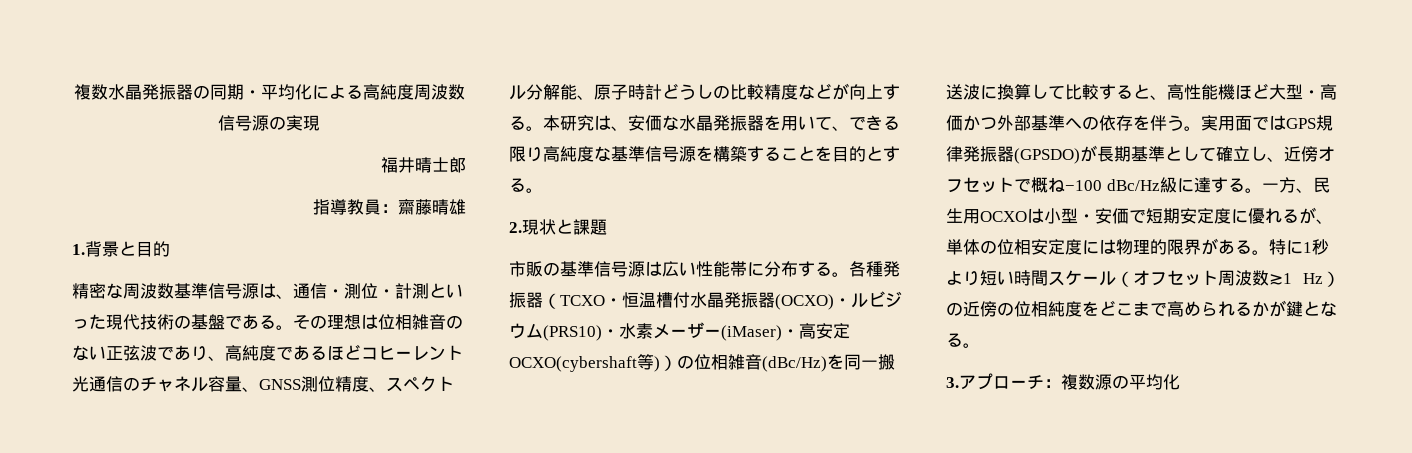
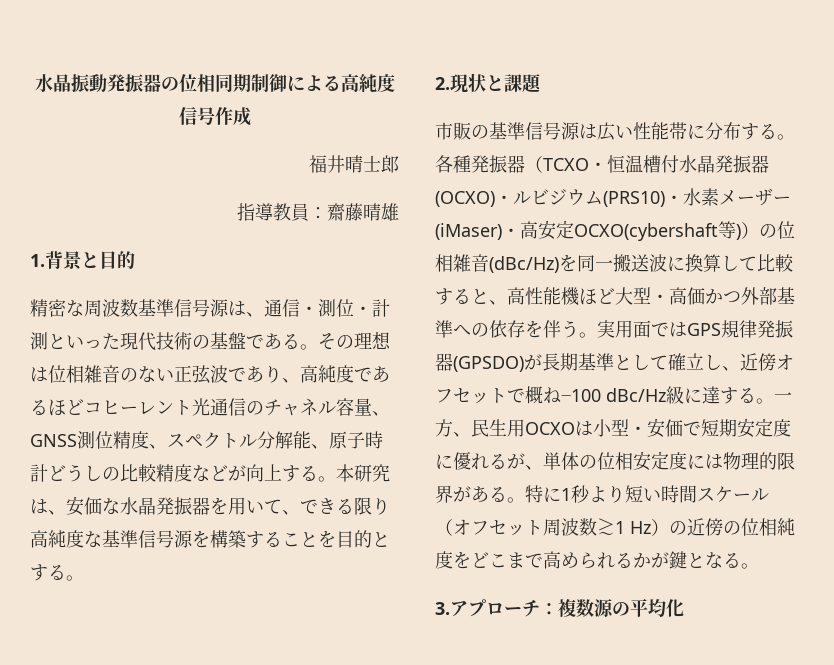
- 複数水晶発振器の同期・平均化による高純度周波数信号源の実現
+ 水晶振動発振器の位相同期制御による高純度信号作成

